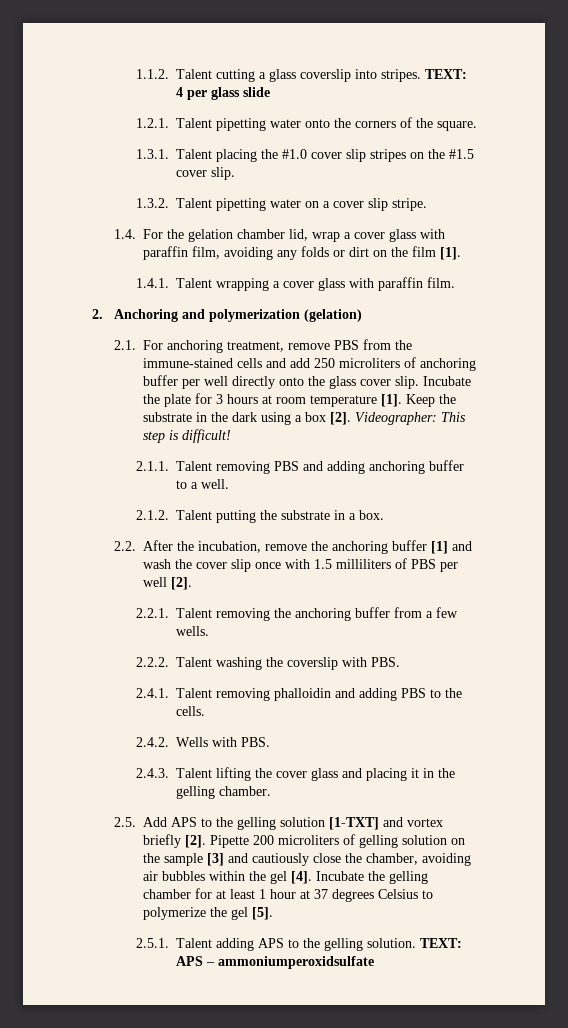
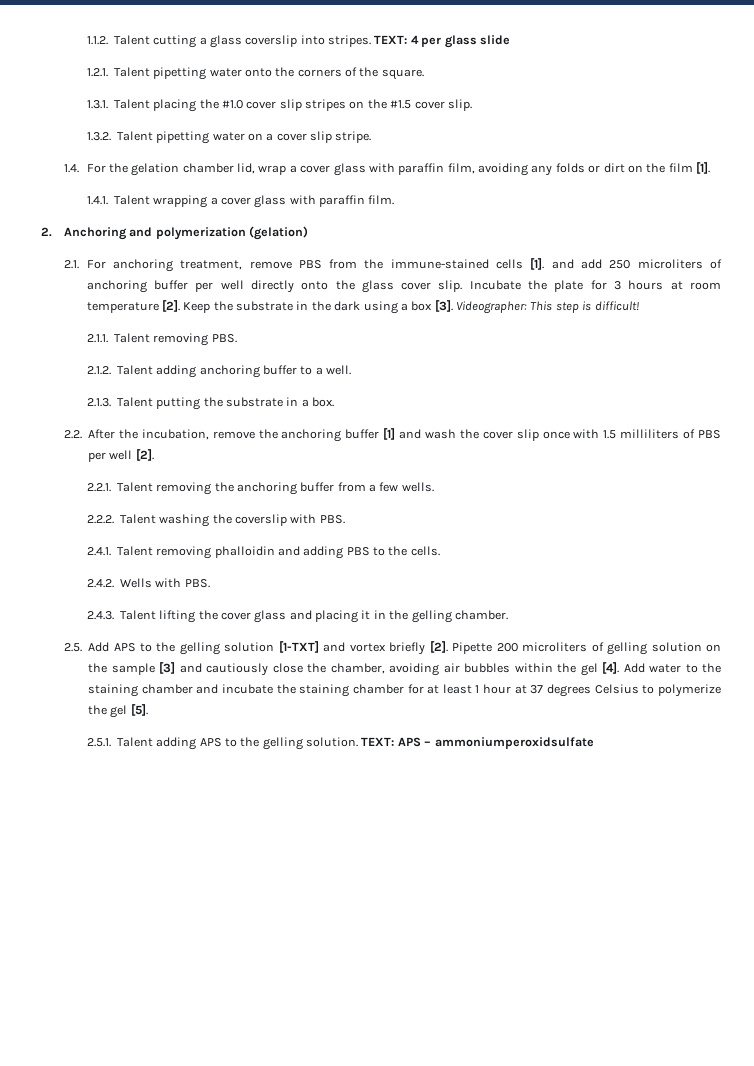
- 2.1. For anchoring treatment, remove PBS from the immune-stained cells and add 250 microliters of anchoring buffer per well directly onto the glass cover slip.
+ 2.1. For anchoring treatment, remove PBS from the immune-stained cells [1]. and add 250 microliters of anchoring buffer per well directly onto the glass cover slip.
- Incubate the plate for 3 hours at room temperature [1].
+ Incubate the plate for 3 hours at room temperature [2].
- Keep the substrate in the dark using a box [2].
+ Keep the substrate in the dark using a box [3].
- 2.1.1. Talent removing PBS and adding anchoring buffer to a well.
+ 2.1.1. Talent removing PBS.
+ 2.1.2. Talent adding anchoring buffer to a well.
- 2.1.2. Talent putting the substrate in a box.
+ 2.1.3. Talent putting the substrate in a box.
- Incubate the gelling chamber for at least 1 hour at 37 degrees Celsius to polymerize the gel [5].
+ Add water to the staining chamber and incubate the staining chamber for at least 1 hour at 37 degrees Celsius to polymerize the gel [5].

